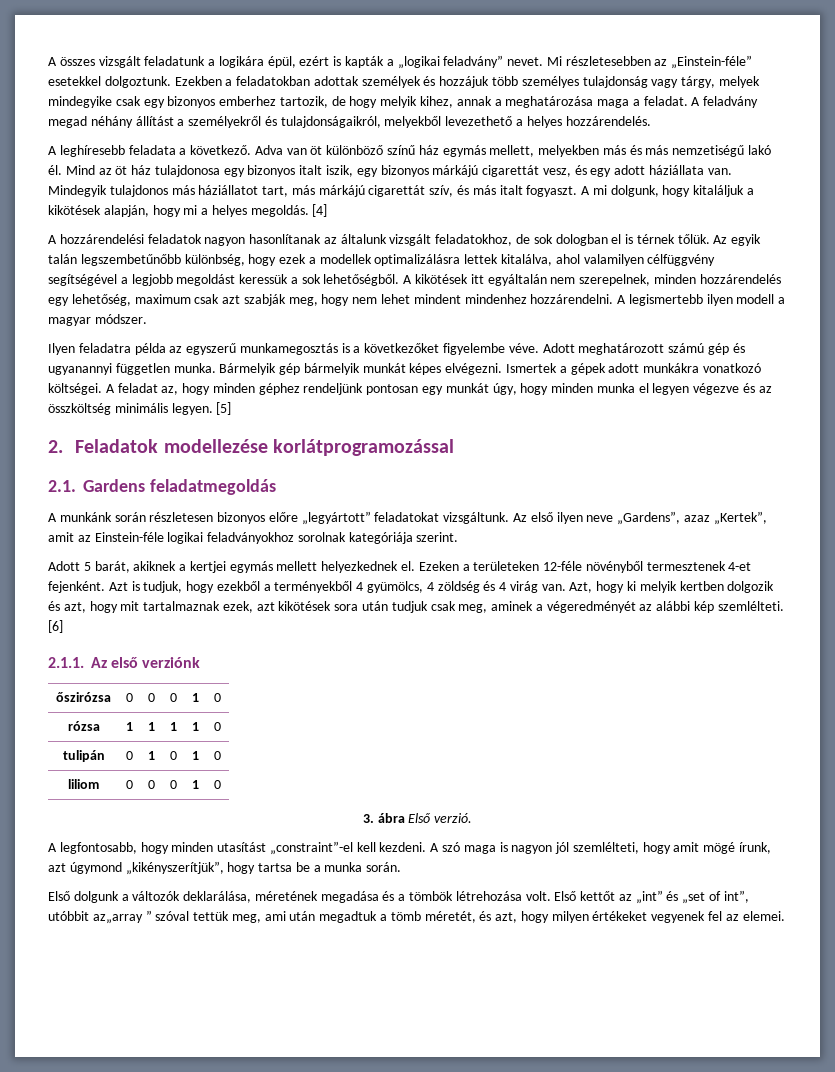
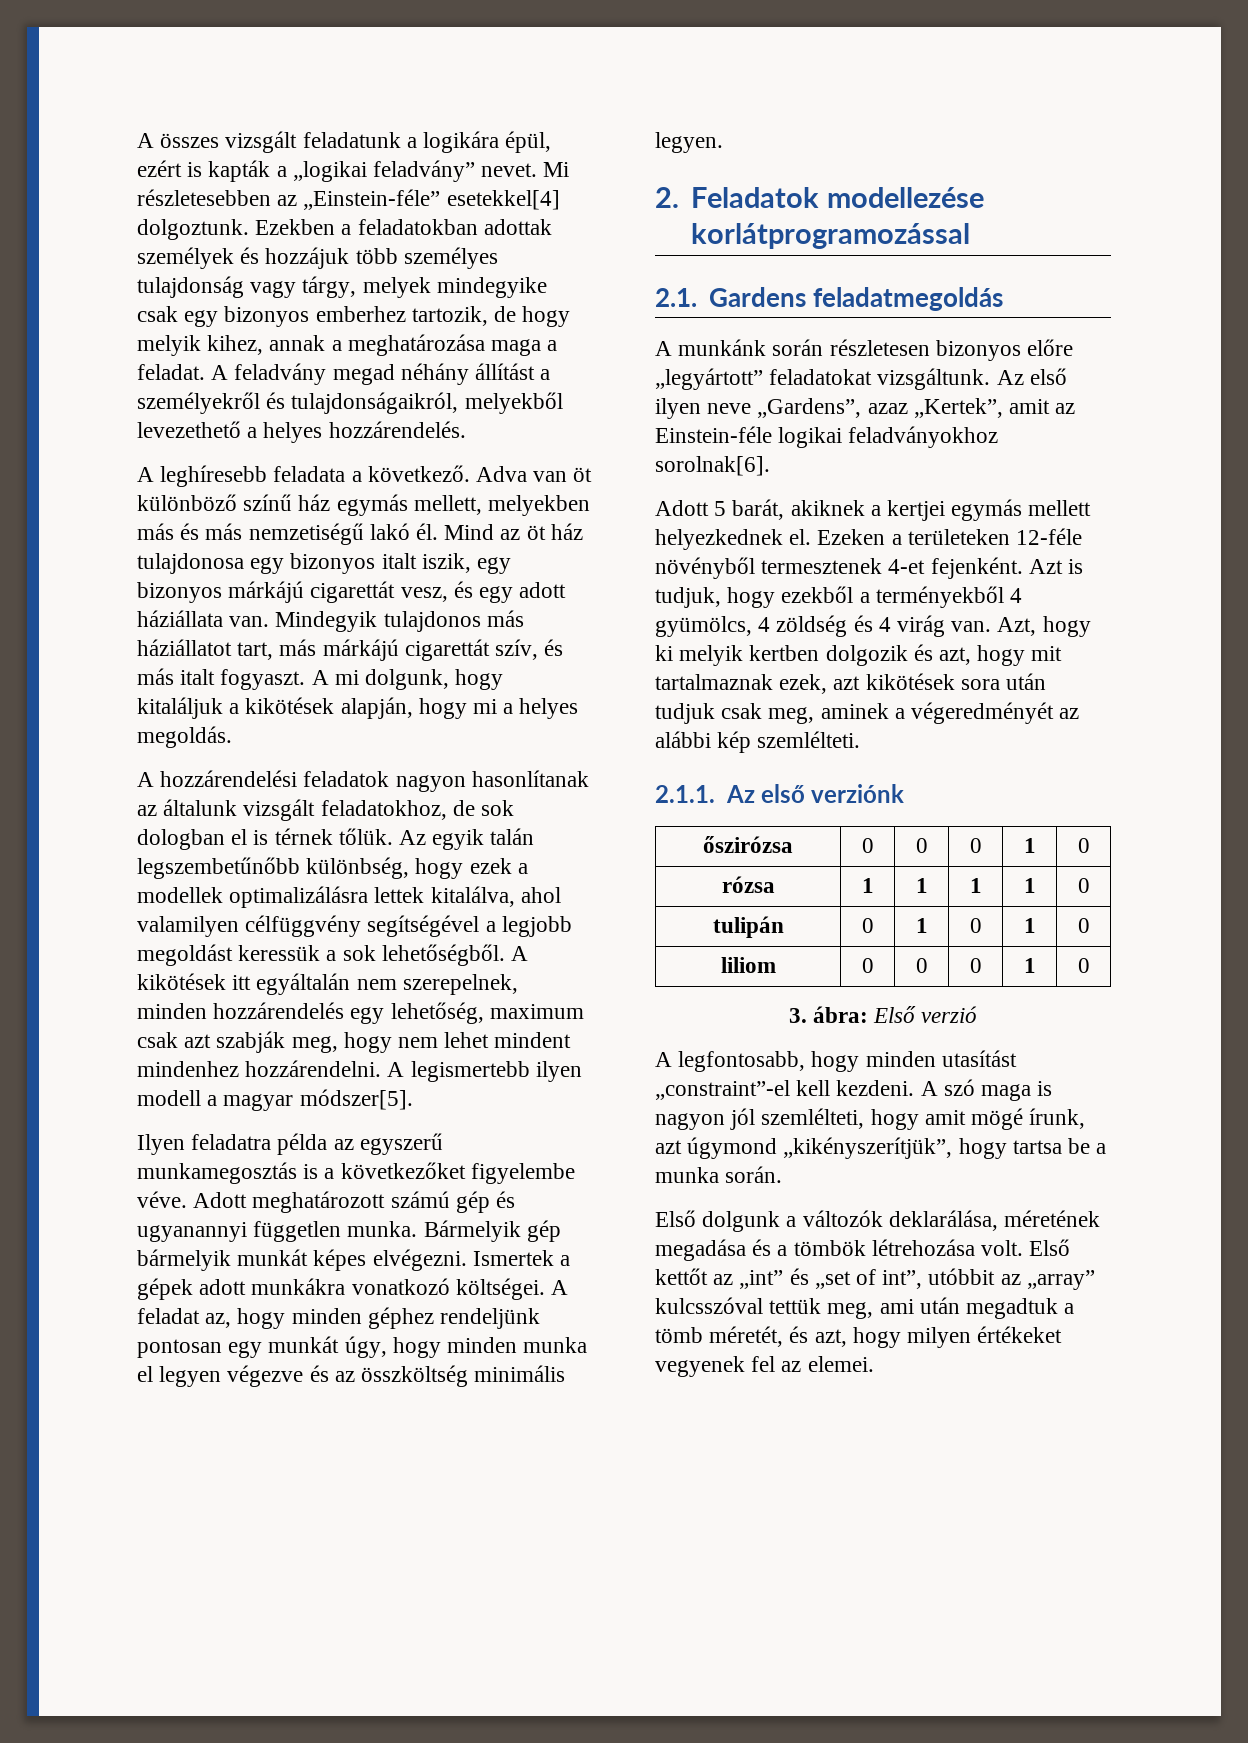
- Mi részletesebben az „Einstein-féle” esetekkel dolgoztunk.
+ Mi részletesebben az „Einstein-féle” esetekkel[4] dolgoztunk.
- [4]
- A legismertebb ilyen modell a magyar módszer.
+ A legismertebb ilyen modell a magyar módszer[5].
- [5]
- Az első ilyen neve „Gardens”, azaz „Kertek”, amit az Einstein-féle logikai feladványokhoz sorolnak kategóriája szerint.
+ Az első ilyen neve „Gardens”, azaz „Kertek”, amit az Einstein-féle logikai feladványokhoz sorolnak[6].
- [6]
- 3. ábra Első verzió.
+ 3. ábra: Első verzió
- Első kettőt az „int” és „set of int”, utóbbit az„array ” szóval tettük meg, ami után megadtuk a tömb méretét, és azt, hogy milyen értékeket vegyenek fel az elemei.
+ Első kettőt az „int” és „set of int”, utóbbit az „array” kulcsszóval tettük meg, ami után megadtuk a tömb méretét, és azt, hogy milyen értékeket vegyenek fel az elemei.

